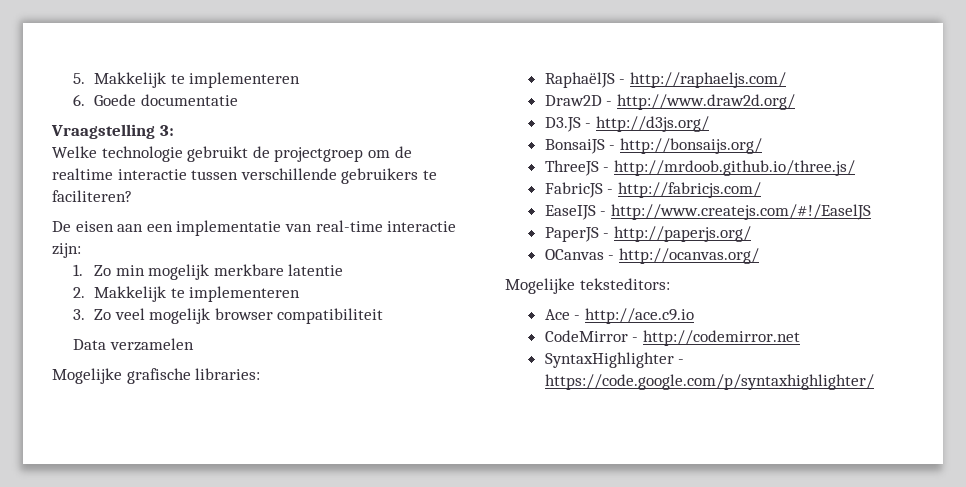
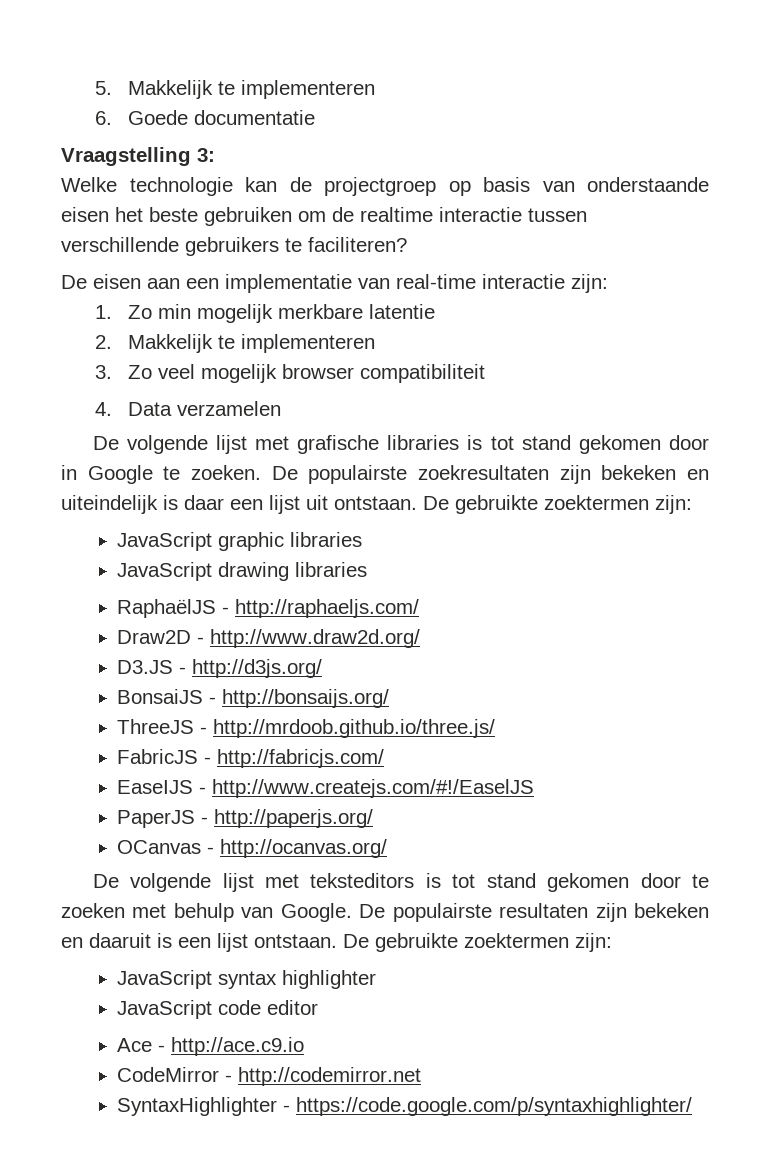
- Welke technologie gebruikt de projectgroep om de realtime interactie tussen verschillende gebruikers te faciliteren?
+ Welke technologie kan de projectgroep op basis van onderstaande eisen het beste gebruiken om de realtime interactie tussen verschillende gebruikers te faciliteren?
- Data verzamelen
+ 4. Data verzamelen
- Mogelijke grafische libraries:
+ De volgende lijst met grafische libraries is tot stand gekomen door in Google te zoeken. De populairste zoekresultaten zijn bekeken en uiteindelijk is daar een lijst uit ontstaan. De gebruikte zoektermen zijn:
+ JavaScript graphic libraries
+ JavaScript drawing libraries
- Mogelijke teksteditors:
+ De volgende lijst met teksteditors is tot stand gekomen door te zoeken met behulp van Google. De populairste resultaten zijn bekeken en daaruit is een lijst ontstaan. De gebruikte zoektermen zijn:
+ JavaScript syntax highlighter
+ JavaScript code editor

